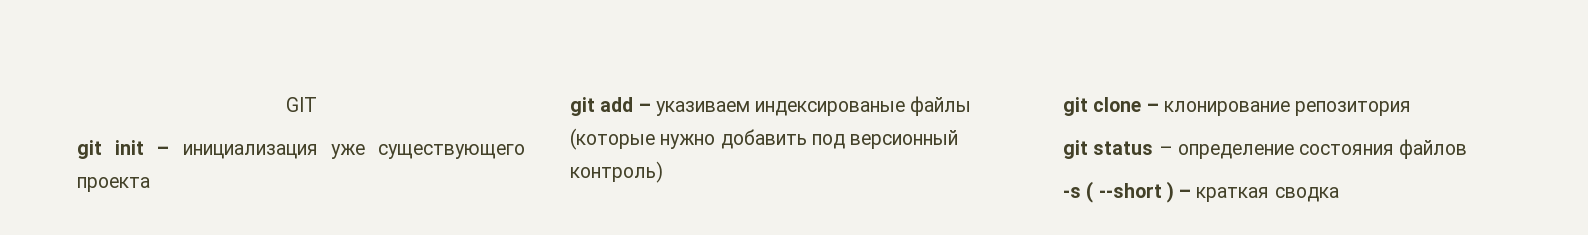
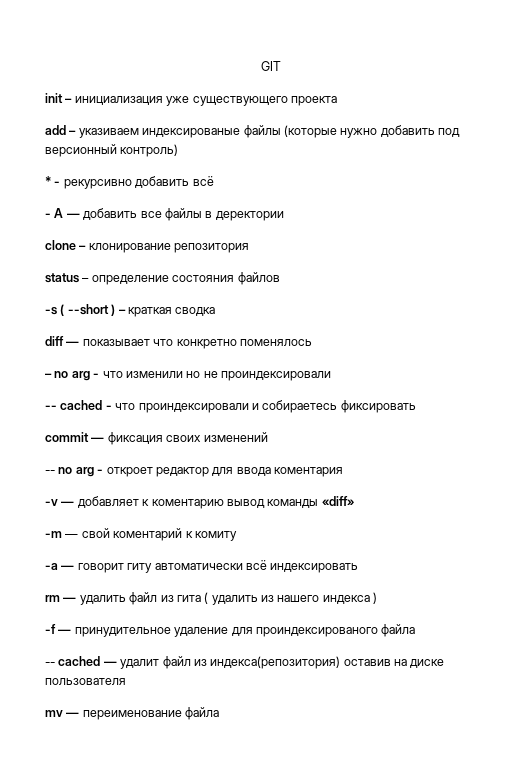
- git init – инициализация уже существующего проекта
+ init – инициализация уже существующего проекта
- git add – указиваем индексированые файлы (которые нужно добавить под версионный контроль)
+ add – указиваем индексированые файлы (которые нужно добавить под версионный контроль)
- git clone – клонирование репозитория
+ * - рекурсивно добавить всё
+ - A — добавить все файлы в деректории
+ clone – клонирование репозитория
- git status – определение состояния файлов
+ status – определение состояния файлов
+ diff — показывает что конкретно поменялось
+ – no arg - что изменили но не проиндексировали
+ -- cached - что проиндексировали и собираетесь фиксировать
+ commit — фиксация своих изменений
+ -- no arg - откроет редактор для ввода коментария
+ -v — добавляет к коментарию вывод команды «diff»
+ -m — свой коментарий к комиту
+ -a — говорит гиту автоматически всё индексировать
+ rm — удалить файл из гита ( удалить из нашего индекса )
+ -f — принудительное удаление для проиндексированого файла
+ -- cached — удалит файл из индекса(репозитория) оставив на диске пользователя
+ mv — переименование файла

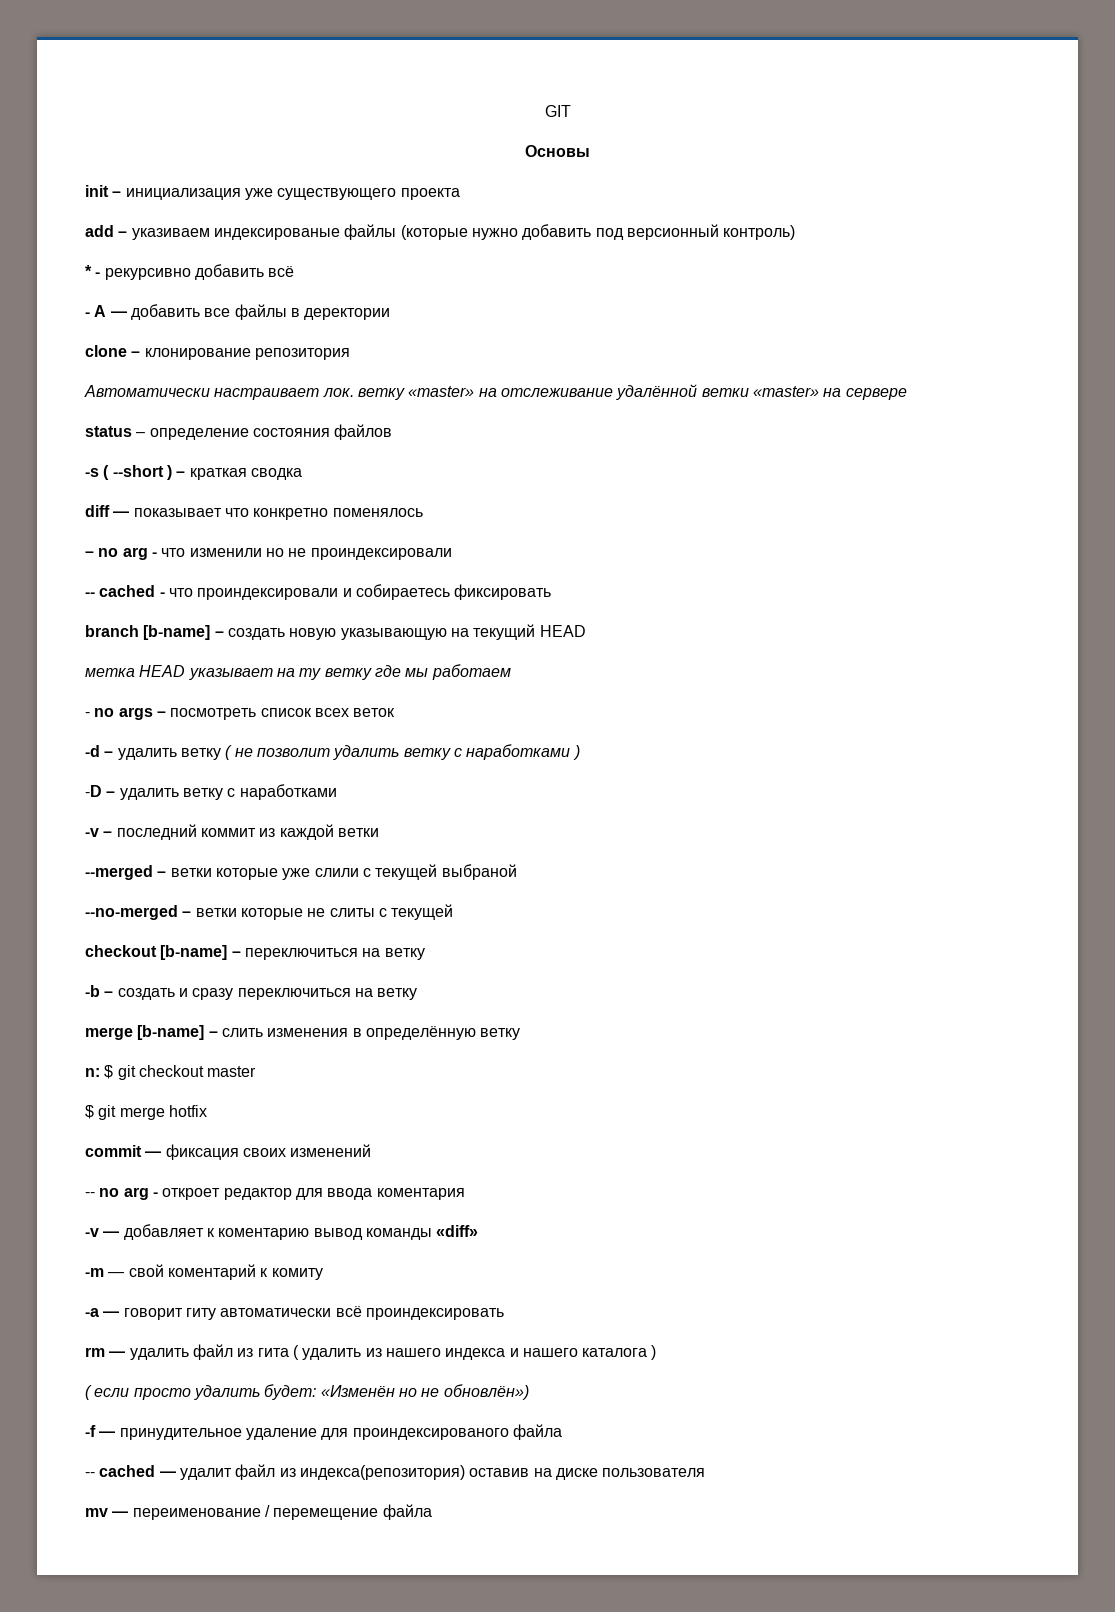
+ Основы
+ Автоматически настраивает лок. ветку «master» на отслеживание удалённой ветки «master» на сервере
+ branch [b-name] – создать новую указывающую на текущий HEAD
+ метка HEAD указывает на ту ветку где мы работаем
+ - no args – посмотреть список всех веток
+ -d – удалить ветку ( не позволит удалить ветку с наработками )
+ -D – удалить ветку с наработками
+ -v – последний коммит из каждой ветки
+ --merged – ветки которые уже слили с текущей выбраной
+ --no-merged – ветки которые не слиты с текущей
+ checkout [b-name] – переключиться на ветку
+ -b – создать и сразу переключиться на ветку
+ merge [b-name] – слить изменения в определённую ветку
+ n: $ git checkout master
+ $ git merge hotfix
- -a — говорит гиту автоматически всё индексировать
+ -a — говорит гиту автоматически всё проиндексировать
- rm — удалить файл из гита ( удалить из нашего индекса )
+ rm — удалить файл из гита ( удалить из нашего индекса и нашего каталога )
+ ( если просто удалить будет: «Изменён но не обновлён»)
- mv — переименование файла
+ mv — переименование / перемещение файла

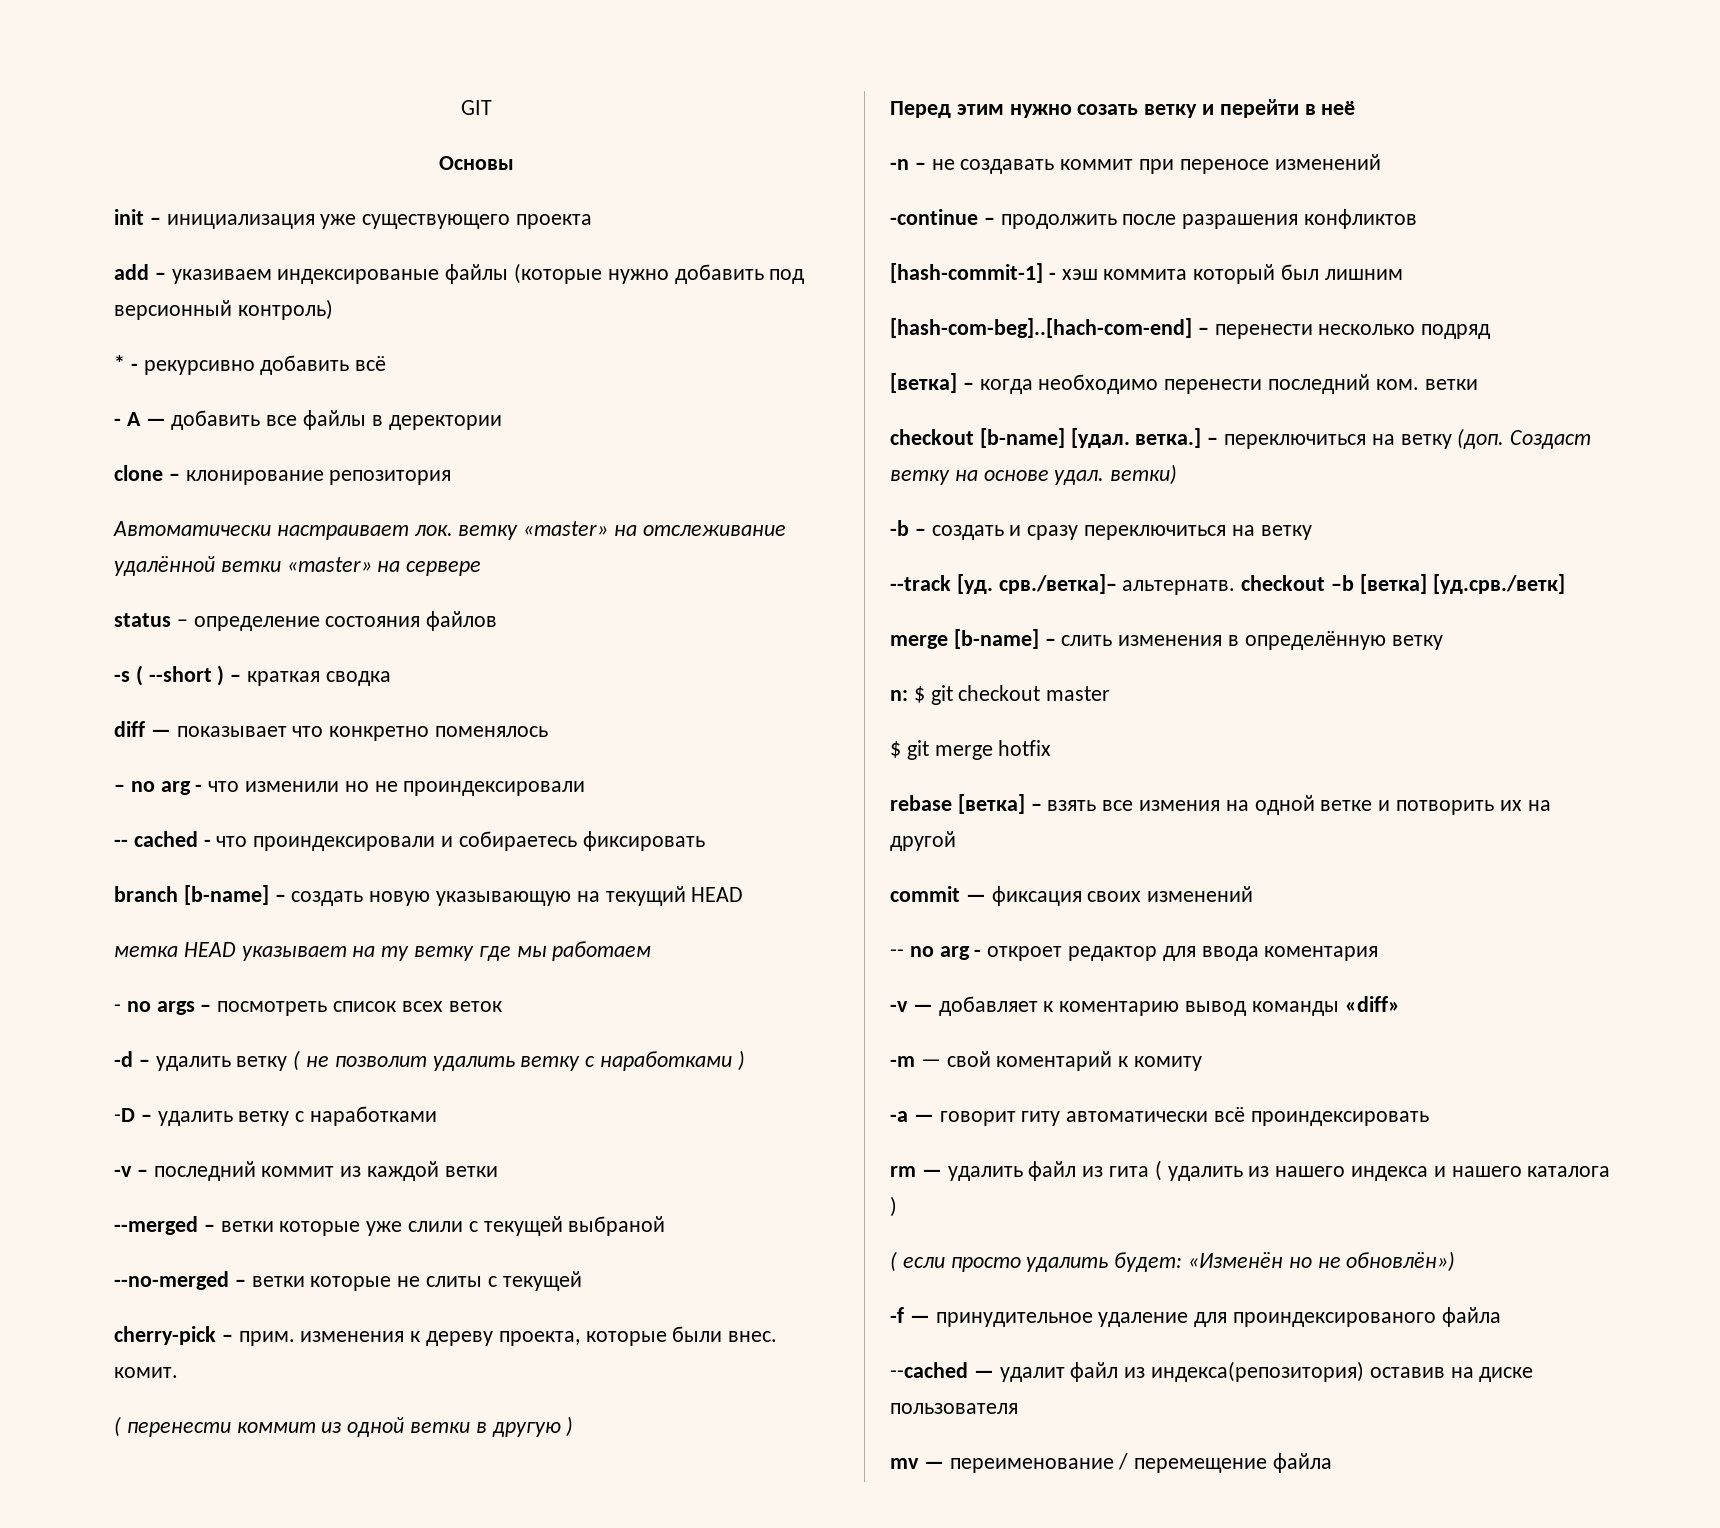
+ cherry-pick – прим. изменения к дереву проекта, которые были внес. комит.
+ ( перенести коммит из одной ветки в другую )
+ Перед этим нужно созать ветку и перейти в неё
+ -n – не создавать коммит при переносе изменений
+ -continue – продолжить после разрашения конфликтов
+ [hash-commit-1] - хэш коммита который был лишним
+ [hash-com-beg]..[hach-com-end] – перенести несколько подряд
+ [ветка] – когда необходимо перенести последний ком. ветки
- checkout [b-name] – переключиться на ветку
+ checkout [b-name] [удал. ветка.] – переключиться на ветку (доп. Создаст ветку на основе удал. ветки)
+ --track [уд. срв./ветка]– альтернатв. checkout –b [ветка] [уд.срв./ветк]
+ rebase [ветка] – взять все измения на одной ветке и потворить их на другой
- -- cached — удалит файл из индекса(репозитория) оставив на диске пользователя
+ --cached — удалит файл из индекса(репозитория) оставив на диске пользователя

